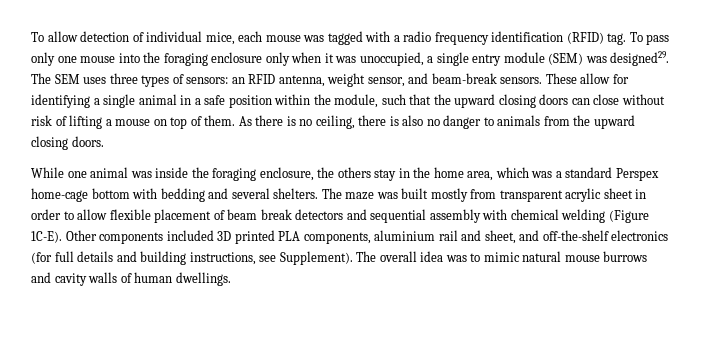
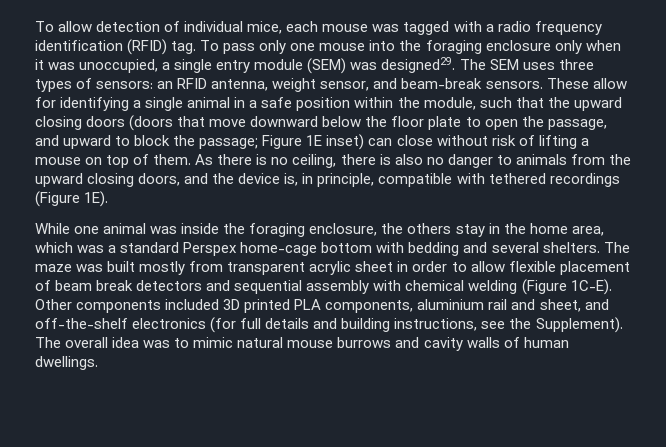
- These allow for identifying a single animal in a safe position within the module, such that the upward closing doors can close without risk of lifting a mouse on top of them.
+ These allow for identifying a single animal in a safe position within the module, such that the upward closing doors (doors that move downward below the floor plate to open the passage, and upward to block the passage; Figure 1E inset) can close without risk of lifting a mouse on top of them.
- As there is no ceiling, there is also no danger to animals from the upward closing doors.
+ As there is no ceiling, there is also no danger to animals from the upward closing doors, and the device is, in principle, compatible with tethered recordings (Figure 1E).
- Other components included 3D printed PLA components, aluminium rail and sheet, and off-the-shelf electronics (for full details and building instructions, see Supplement).
+ Other components included 3D printed PLA components, aluminium rail and sheet, and off-the-shelf electronics (for full details and building instructions, see the Supplement).

